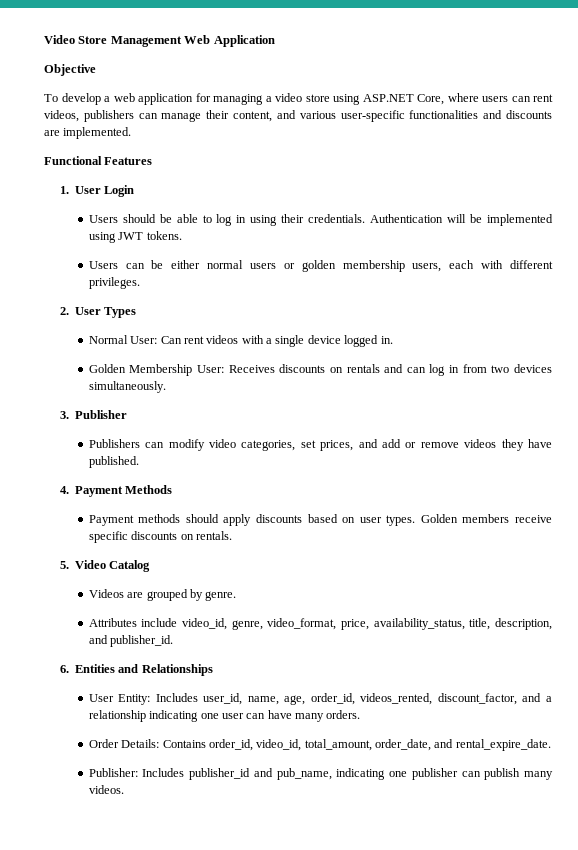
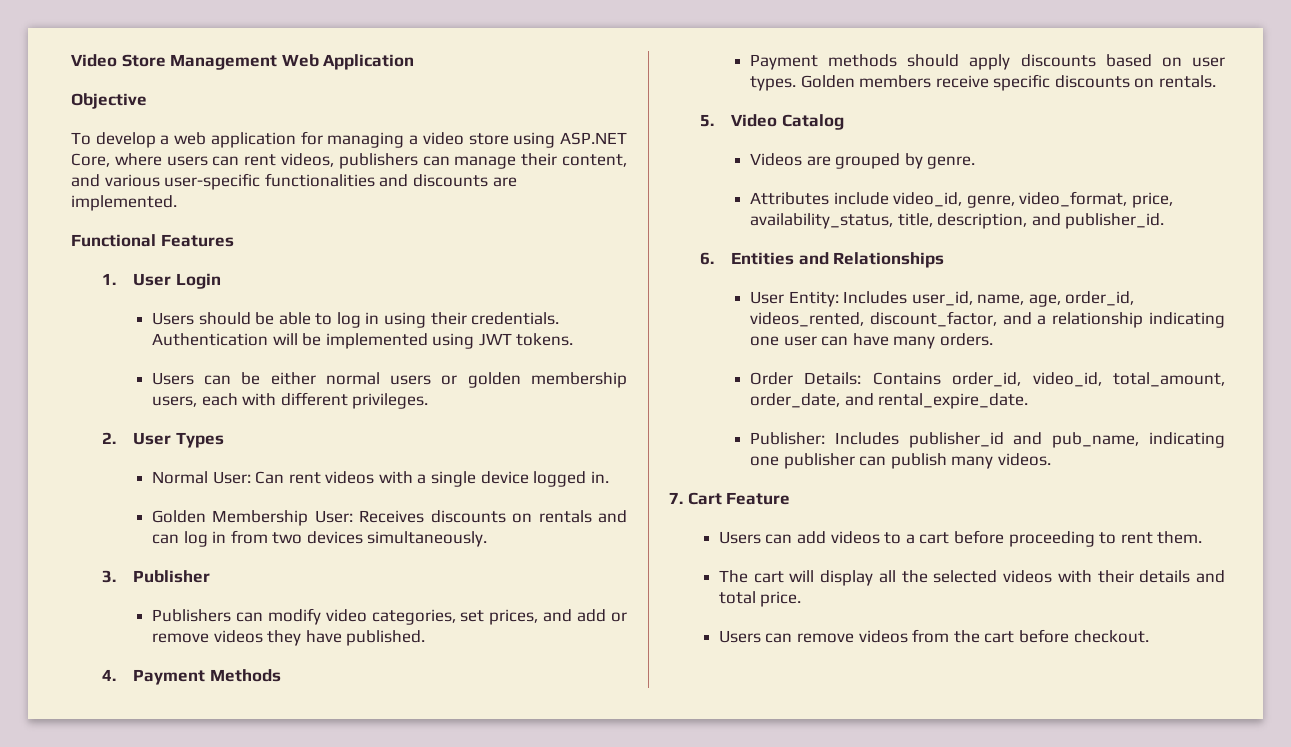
+ 7. Cart Feature
+ Users can add videos to a cart before proceeding to rent them.
+ The cart will display all the selected videos with their details and total price.
+ Users can remove videos from the cart before checkout.

